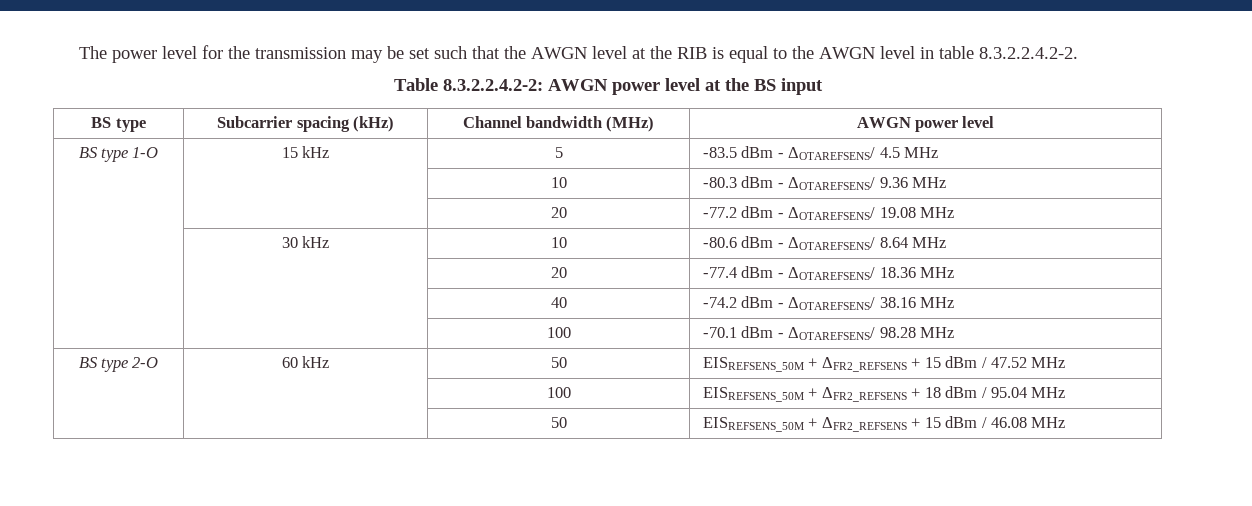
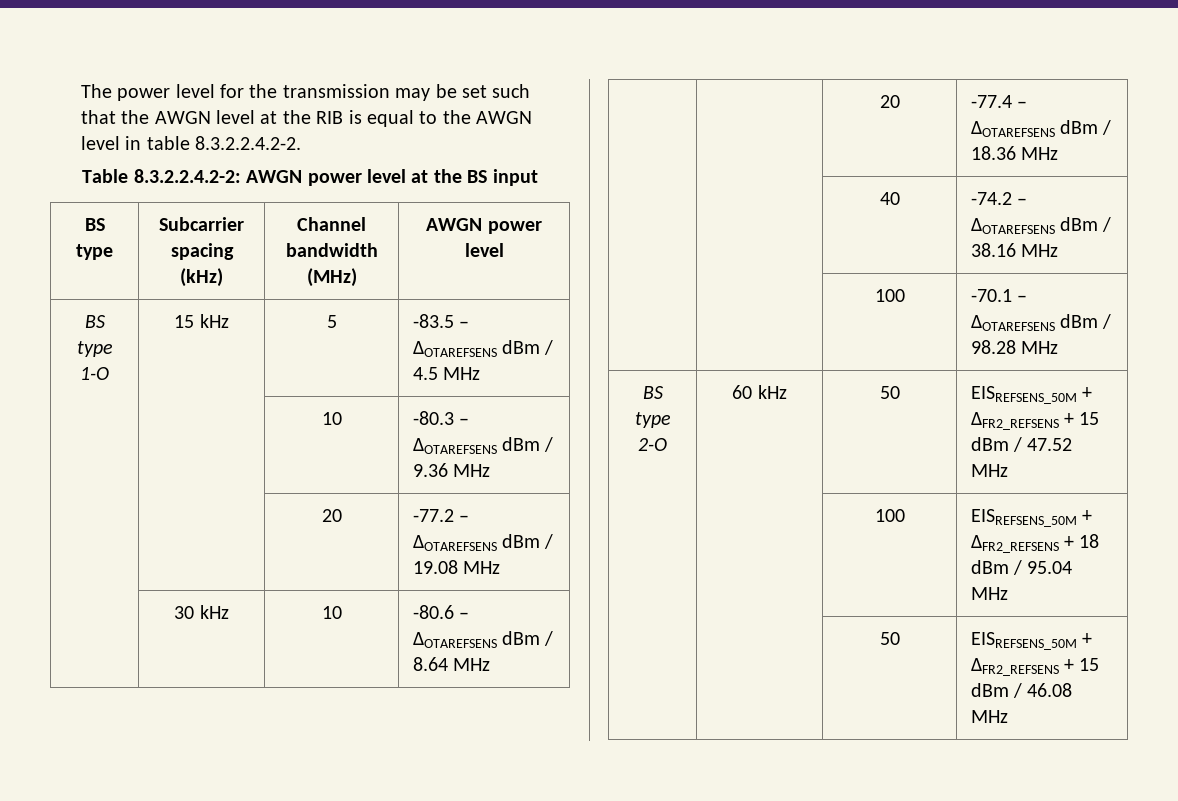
- BS type 1-O | 15 kHz | 5 | -83.5 dBm - ΔOTAREFSENS/ 4.5 MHz
+ BS type 1-O | 15 kHz | 5 | -83.5 – ΔOTAREFSENS dBm / 4.5 MHz
- | | 10 | -80.3 dBm - ΔOTAREFSENS/ 9.36 MHz
+ | | 10 | -80.3 – ΔOTAREFSENS dBm / 9.36 MHz
- | | 20 | -77.2 dBm - ΔOTAREFSENS/ 19.08 MHz
+ | | 20 | -77.2 – ΔOTAREFSENS dBm / 19.08 MHz
- | 30 kHz | 10 | -80.6 dBm - ΔOTAREFSENS/ 8.64 MHz
+ | 30 kHz | 10 | -80.6 – ΔOTAREFSENS dBm / 8.64 MHz
- | | 20 | -77.4 dBm - ΔOTAREFSENS/ 18.36 MHz
+ | | 20 | -77.4 – ΔOTAREFSENS dBm / 18.36 MHz
- | | 40 | -74.2 dBm - ΔOTAREFSENS/ 38.16 MHz
+ | | 40 | -74.2 – ΔOTAREFSENS dBm / 38.16 MHz
- | | 100 | -70.1 dBm - ΔOTAREFSENS/ 98.28 MHz
+ | | 100 | -70.1 – ΔOTAREFSENS dBm / 98.28 MHz

